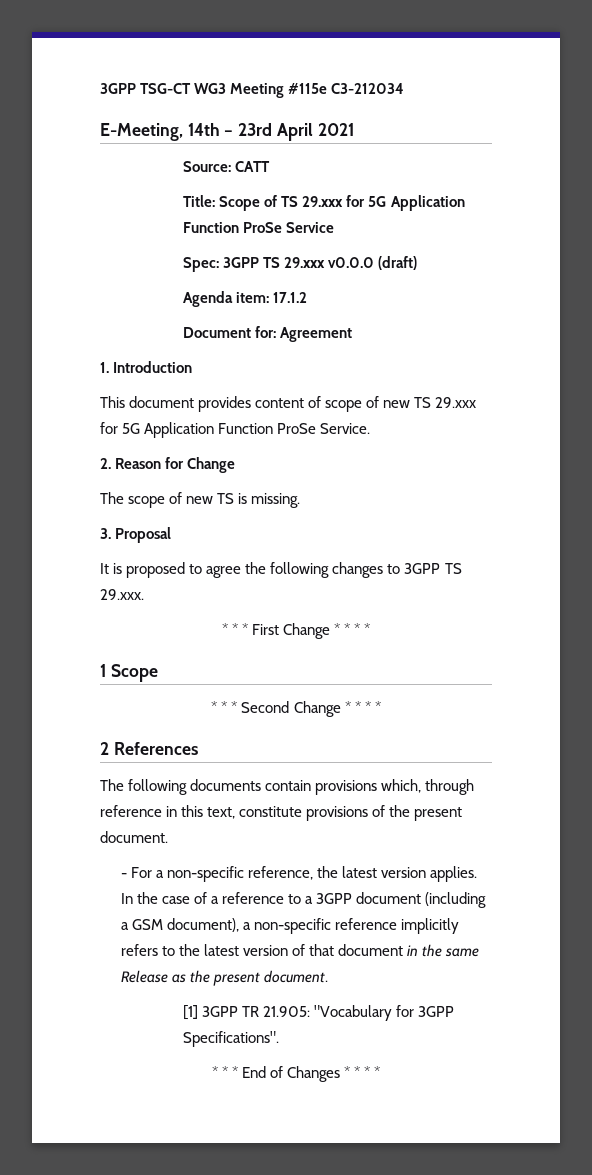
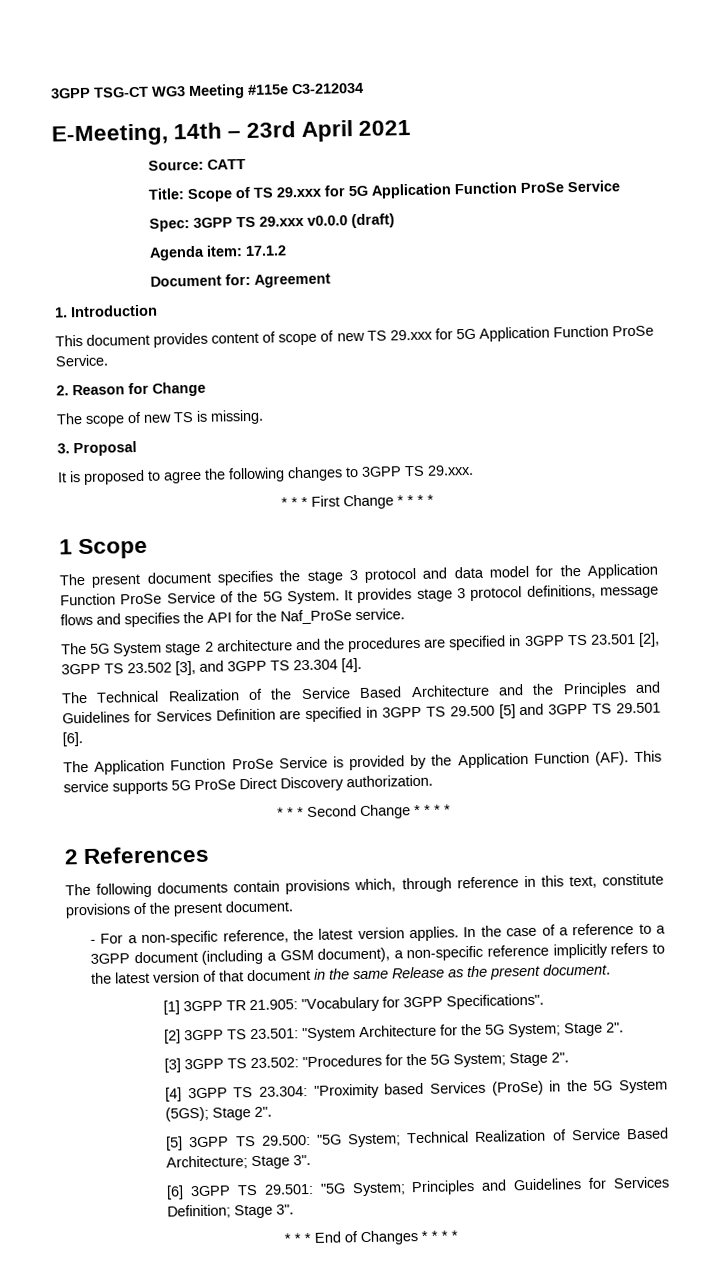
+ The present document specifies the stage 3 protocol and data model for the Application Function ProSe Service of the 5G System. It provides stage 3 protocol definitions, message flows and specifies the API for the Naf_ProSe service.
+ The 5G System stage 2 architecture and the procedures are specified in 3GPP TS 23.501 [2], 3GPP TS 23.502 [3], and 3GPP TS 23.304 [4].
+ The Technical Realization of the Service Based Architecture and the Principles and Guidelines for Services Definition are specified in 3GPP TS 29.500 [5] and 3GPP TS 29.501 [6].
+ The Application Function ProSe Service is provided by the Application Function (AF). This service supports 5G ProSe Direct Discovery authorization.
+ [2] 3GPP TS 23.501: "System Architecture for the 5G System; Stage 2".
+ [3] 3GPP TS 23.502: "Procedures for the 5G System; Stage 2".
+ [4] 3GPP TS 23.304: "Proximity based Services (ProSe) in the 5G System (5GS); Stage 2".
+ [5] 3GPP TS 29.500: "5G System; Technical Realization of Service Based Architecture; Stage 3".
+ [6] 3GPP TS 29.501: "5G System; Principles and Guidelines for Services Definition; Stage 3".

